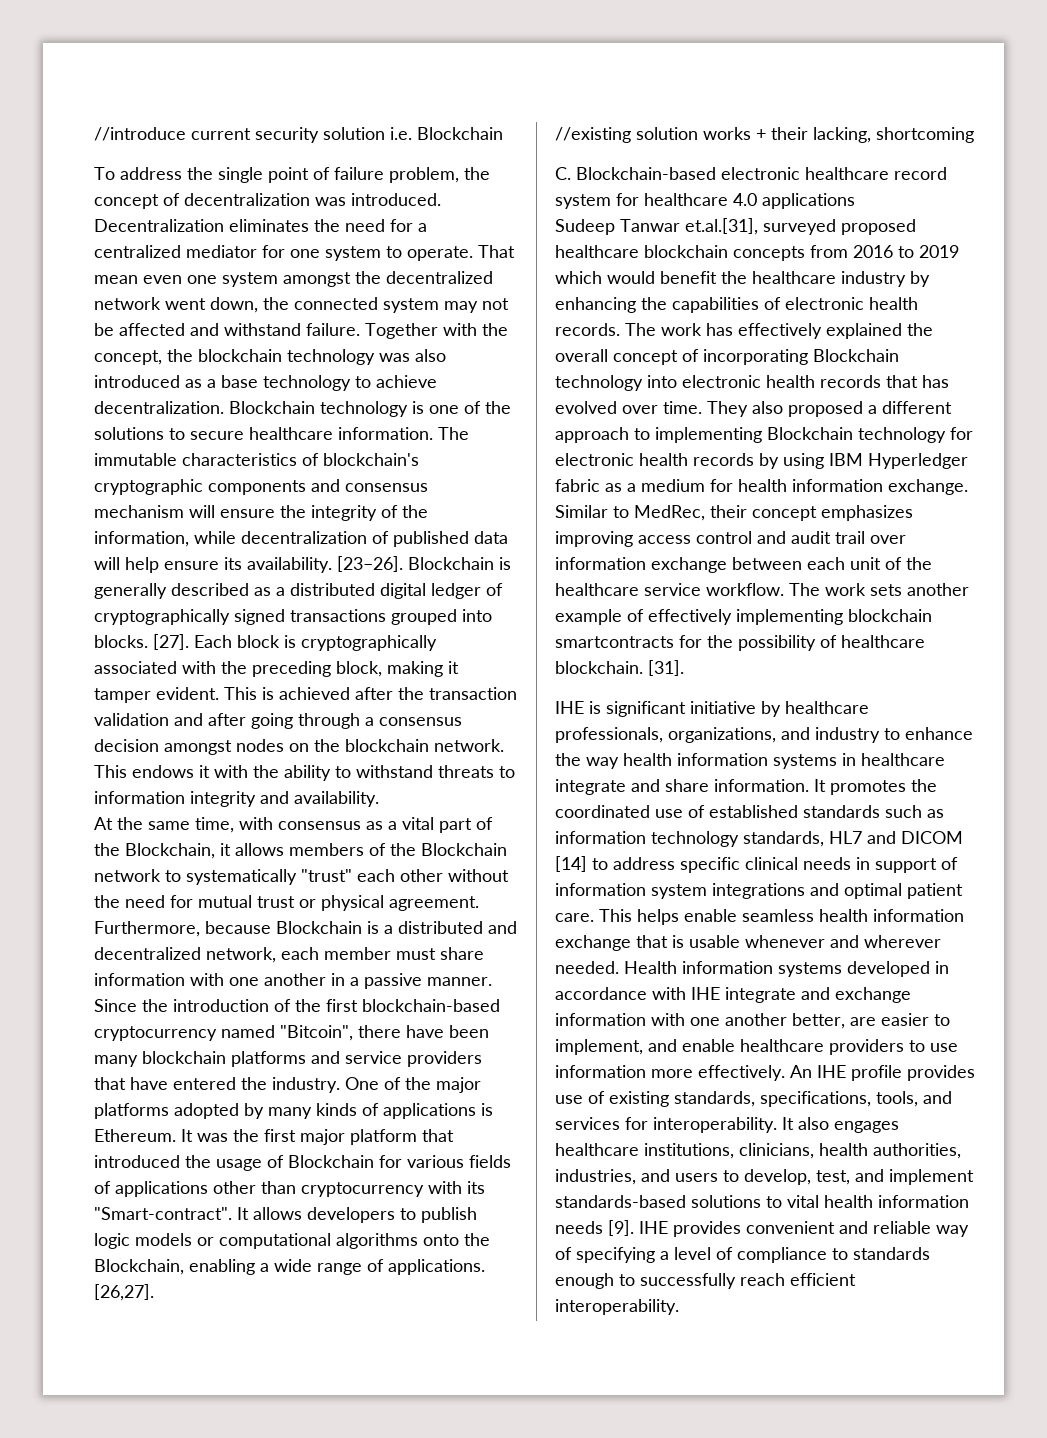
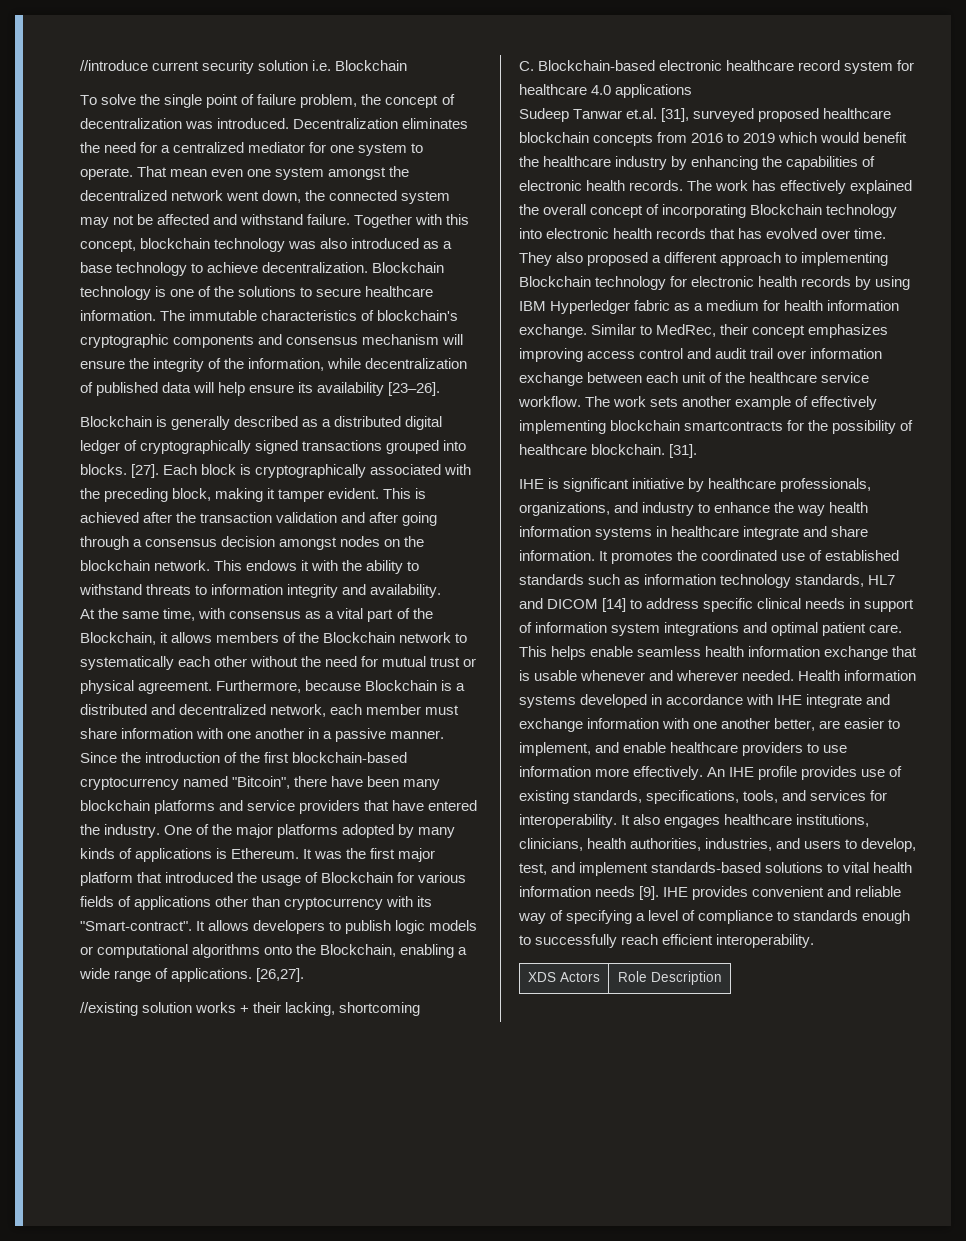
- To address the single point of failure problem, the concept of decentralization was introduced.
+ To solve the single point of failure problem, the concept of decentralization was introduced.
- Together with the concept, the blockchain technology was also introduced as a base technology to achieve decentralization.
+ Together with this concept, blockchain technology was also introduced as a base technology to achieve decentralization.
- The immutable characteristics of blockchain's cryptographic components and consensus mechanism will ensure the integrity of the information, while decentralization of published data will help ensure its availability. [23–26]. Blockchain is generally described as a distributed digital ledger of cryptographically signed transactions grouped into blocks.
+ The immutable characteristics of blockchain's cryptographic components and consensus mechanism will ensure the integrity of the information, while decentralization of published data will help ensure its availability [23–26].
+ Blockchain is generally described as a distributed digital ledger of cryptographically signed transactions grouped into blocks.
- At the same time, with consensus as a vital part of the Blockchain, it allows members of the Blockchain network to systematically "trust" each other without the need for mutual trust or physical agreement.
+ At the same time, with consensus as a vital part of the Blockchain, it allows members of the Blockchain network to systematically each other without the need for mutual trust or physical agreement.
- Sudeep Tanwar et.al.[31], surveyed proposed healthcare blockchain concepts from 2016 to 2019 which would benefit the healthcare industry by enhancing the capabilities of electronic health records.
+ Sudeep Tanwar et.al. [31], surveyed proposed healthcare blockchain concepts from 2016 to 2019 which would benefit the healthcare industry by enhancing the capabilities of electronic health records.
+ XDS Actors | Role Description

